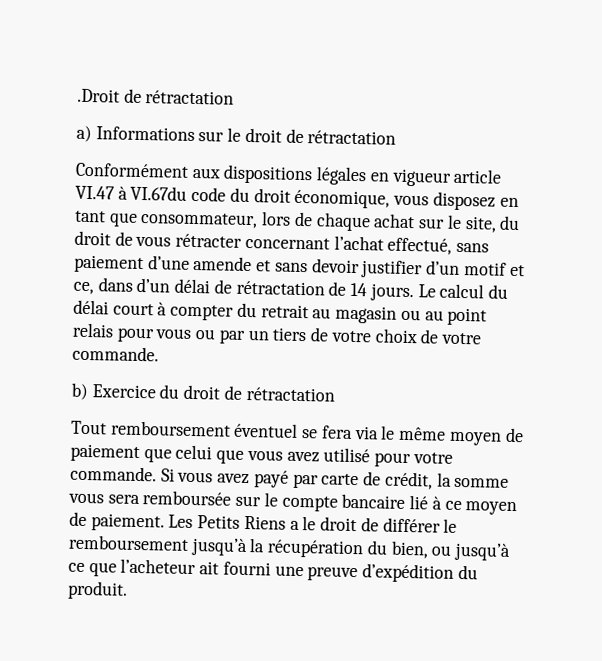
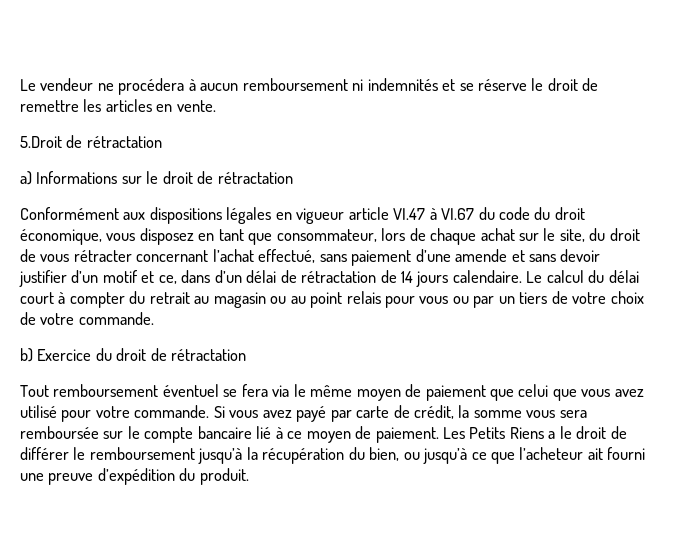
- .Droit de rétractation
+ Le vendeur ne procédera à aucun remboursement ni indemnités et se réserve le droit de remettre les articles en vente.
+ 5.Droit de rétractation
- Conformément aux dispositions légales en vigueur article VI.47 à VI.67du code du droit économique, vous disposez en tant que consommateur, lors de chaque achat sur le site, du droit de vous rétracter concernant l’achat effectué, sans paiement d’une amende et sans devoir justifier d’un motif et ce, dans d’un délai de rétractation de 14 jours.
+ Conformément aux dispositions légales en vigueur article VI.47 à VI.67 du code du droit économique, vous disposez en tant que consommateur, lors de chaque achat sur le site, du droit de vous rétracter concernant l’achat effectué, sans paiement d’une amende et sans devoir justifier d’un motif et ce, dans d’un délai de rétractation de 14 jours calendaire.

